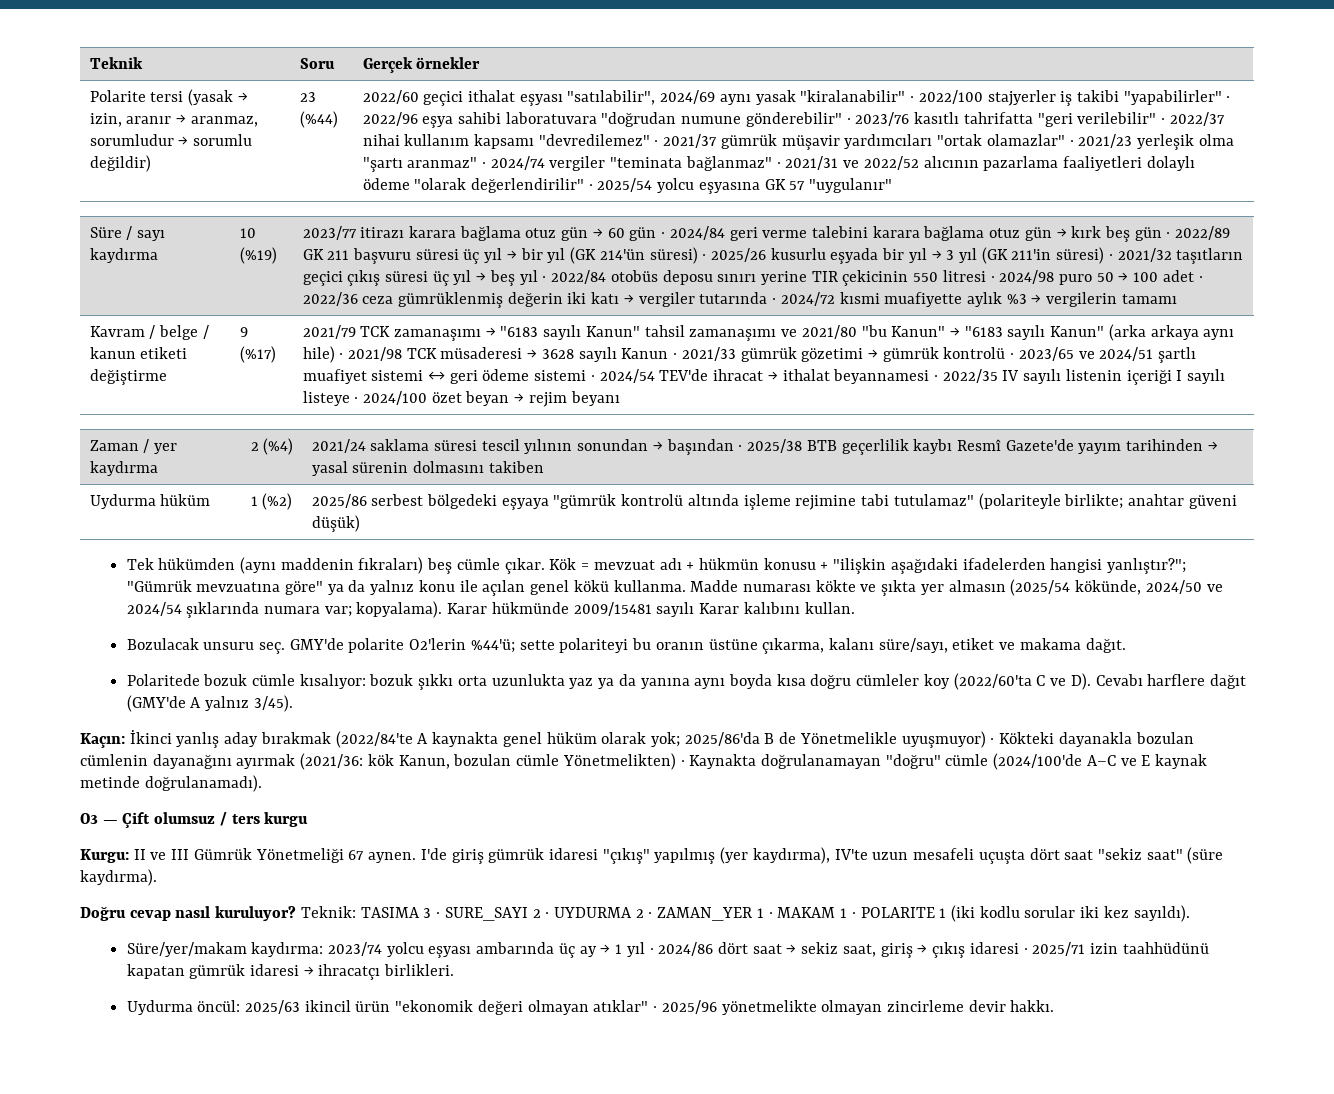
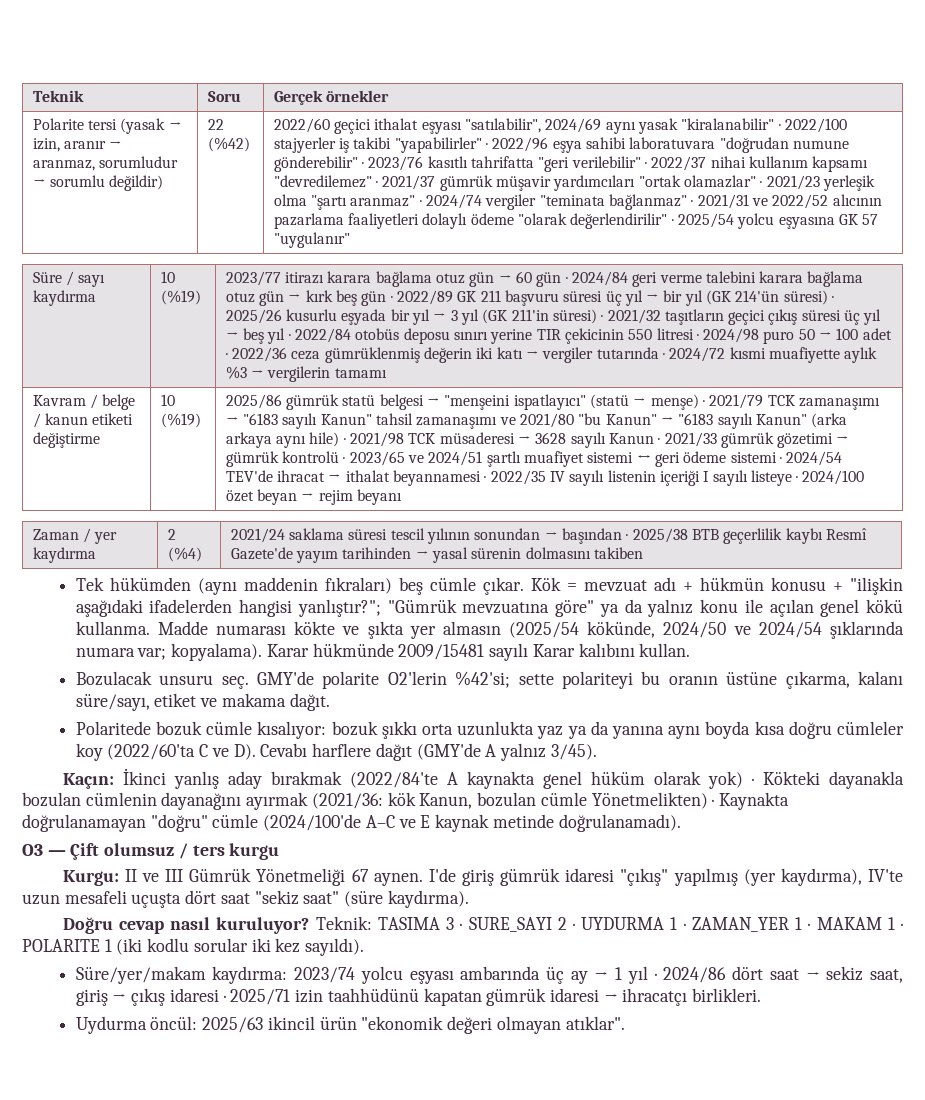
- 23 (%44)
+ 22 (%42)
- 9 (%17) | 2021/79 TCK zamanaşımı → "6183 sayılı Kanun" tahsil zamanaşımı ve 2021/80 "bu Kanun" → "6183 sayılı Kanun" (arka arkaya aynı hile) · 2021/98 TCK müsaderesi → 3628 sayılı Kanun · 2021/33 gümrük gözetimi → gümrük kontrolü · 2023/65 ve 2024/51 şartlı muafiyet sistemi ↔ geri ödeme sistemi · 2024/54 TEV'de ihracat → ithalat beyannamesi · 2022/35 IV sayılı listenin içeriği I sayılı listeye · 2024/100 özet beyan → rejim beyanı
+ 10 (%19) | 2025/86 gümrük statü belgesi → "menşeini ispatlayıcı" (statü → menşe) · 2021/79 TCK zamanaşımı → "6183 sayılı Kanun" tahsil zamanaşımı ve 2021/80 "bu Kanun" → "6183 sayılı Kanun" (arka arkaya aynı hile) · 2021/98 TCK müsaderesi → 3628 sayılı Kanun · 2021/33 gümrük gözetimi → gümrük kontrolü · 2023/65 ve 2024/51 şartlı muafiyet sistemi ↔ geri ödeme sistemi · 2024/54 TEV'de ihracat → ithalat beyannamesi · 2022/35 IV sayılı listenin içeriği I sayılı listeye · 2024/100 özet beyan → rejim beyanı
- Uydurma hüküm | 1 (%2) | 2025/86 serbest bölgedeki eşyaya "gümrük kontrolü altında işleme rejimine tabi tutulamaz" (polariteyle birlikte; anahtar güveni düşük)
- GMY'de polarite O2'lerin %44'ü; sette polariteyi bu oranın üstüne çıkarma, kalanı süre/sayı, etiket ve makama dağıt.
+ GMY'de polarite O2'lerin %42'si; sette polariteyi bu oranın üstüne çıkarma, kalanı süre/sayı, etiket ve makama dağıt.
- Kaçın: İkinci yanlış aday bırakmak (2022/84'te A kaynakta genel hüküm olarak yok; 2025/86'da B de Yönetmelikle uyuşmuyor) · Kökteki dayanakla bozulan cümlenin dayanağını ayırmak (2021/36: kök Kanun, bozulan cümle Yönetmelikten) · Kaynakta doğrulanamayan "doğru" cümle (2024/100'de A–C ve E kaynak metinde doğrulanamadı).
+ Kaçın: İkinci yanlış aday bırakmak (2022/84'te A kaynakta genel hüküm olarak yok) · Kökteki dayanakla bozulan cümlenin dayanağını ayırmak (2021/36: kök Kanun, bozulan cümle Yönetmelikten) · Kaynakta doğrulanamayan "doğru" cümle (2024/100'de A–C ve E kaynak metinde doğrulanamadı).
- Teknik: TASIMA 3 · SURE_SAYI 2 · UYDURMA 2 · ZAMAN_YER 1 · MAKAM 1 · POLARITE 1 (iki kodlu sorular iki kez sayıldı).
+ Teknik: TASIMA 3 · SURE_SAYI 2 · UYDURMA 1 · ZAMAN_YER 1 · MAKAM 1 · POLARITE 1 (iki kodlu sorular iki kez sayıldı).
- Uydurma öncül: 2025/63 ikincil ürün "ekonomik değeri olmayan atıklar" · 2025/96 yönetmelikte olmayan zincirleme devir hakkı.
+ Uydurma öncül: 2025/63 ikincil ürün "ekonomik değeri olmayan atıklar".

